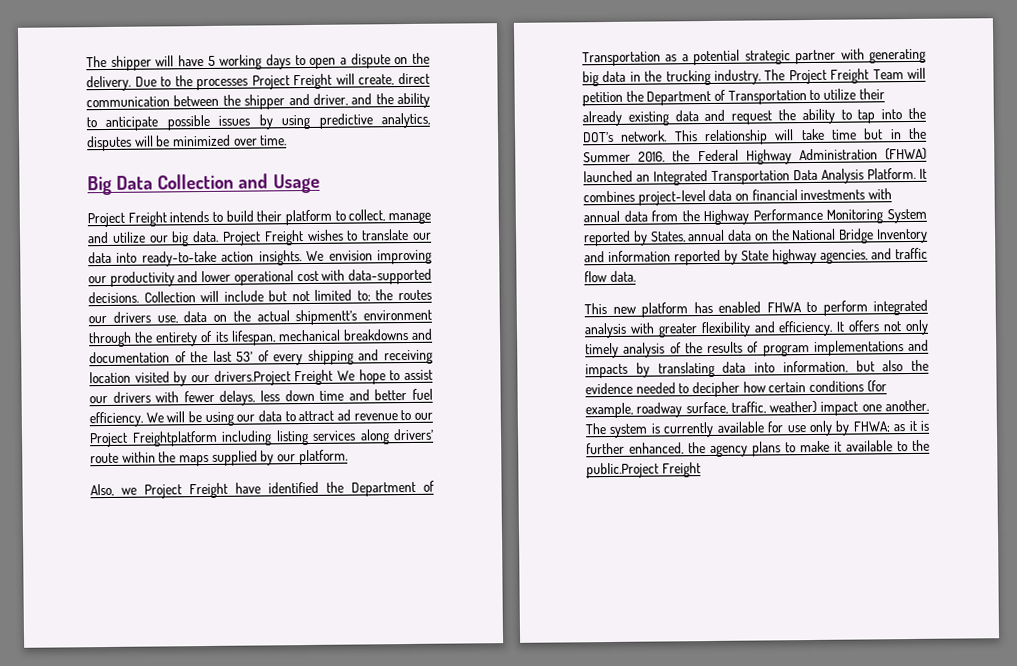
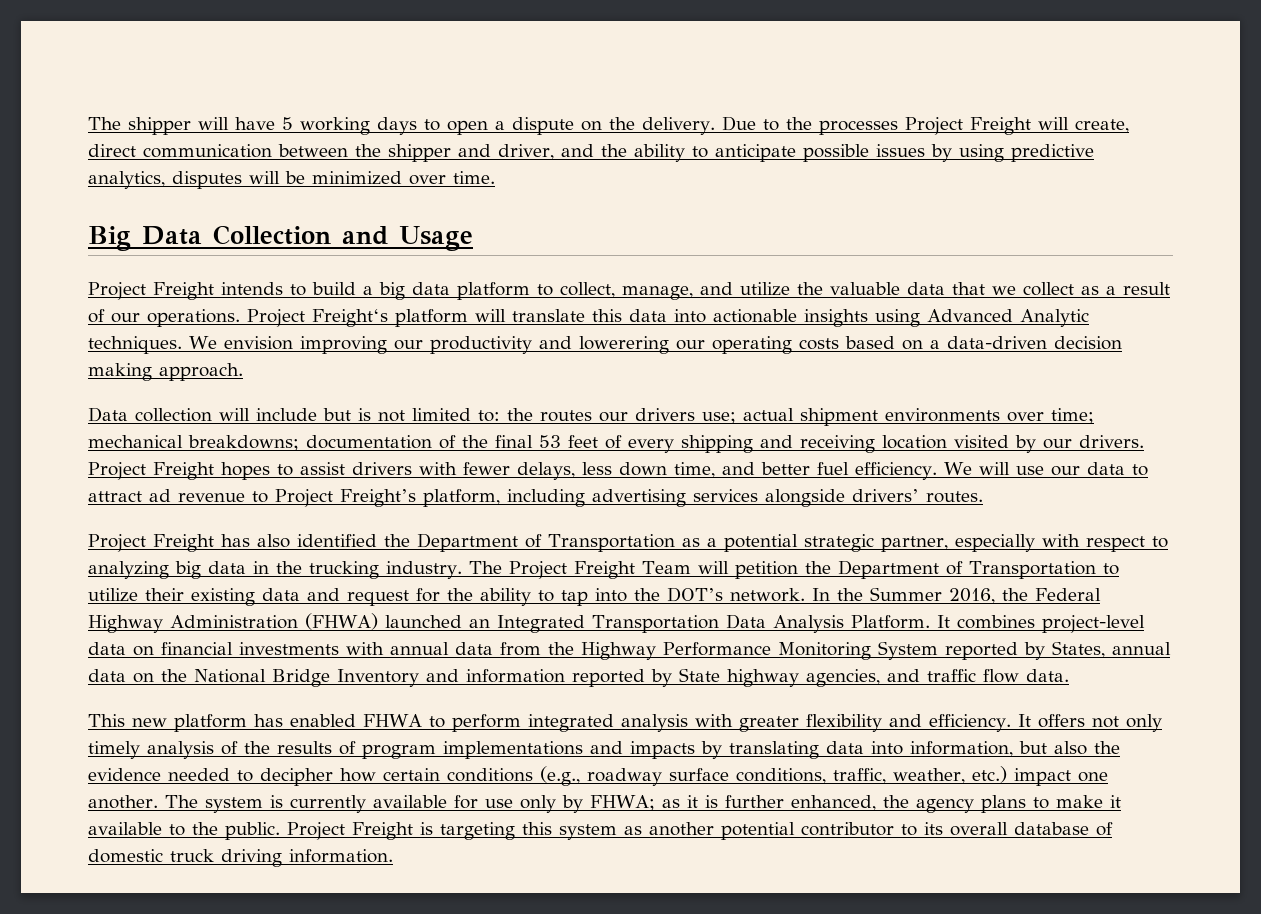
- Project Freight intends to build their platform to collect, manage and utilize our big data. Project Freight wishes to translate our data into ready-to-take action insights.
+ Project Freight intends to build a big data platform to collect, manage, and utilize the valuable data that we collect as a result of our operations. Project Freight‘s platform will translate this data into actionable insights using Advanced Analytic techniques.
- We envision improving our productivity and lower operational cost with data-supported decisions. Collection will include but not limited to; the routes our drivers use, data on the actual shipmentt’s environment through the entirety of its lifespan, mechanical breakdowns and documentation of the last 53’ of every shipping and receiving location visited by our drivers.Project Freight We hope to assist our drivers with fewer delays, less down time and better fuel efficiency.
+ We envision improving our productivity and lowerering our operating costs based on a data-driven decision making approach.
+ Data collection will include but is not limited to: the routes our drivers use; actual shipment environments over time; mechanical breakdowns; documentation of the final 53 feet of every shipping and receiving location visited by our drivers. Project Freight hopes to assist drivers with fewer delays, less down time, and better fuel efficiency.
- We will be using our data to attract ad revenue to our Project Freightplatform including listing services along drivers’ route within the maps supplied by our platform.
- Also, we Project Freight have identified the Department of Transportation as a potential strategic partner with generating big data in the trucking industry.
+ We will use our data to attract ad revenue to Project Freight’s platform, including advertising services alongside drivers’ routes.
+ Project Freight has also identified the Department of Transportation as a potential strategic partner, especially with respect to analyzing big data in the trucking industry.
- The Project Freight Team will petition the Department of Transportation to utilize their already existing data and request the ability to tap into the DOT’s network.
+ The Project Freight Team will petition the Department of Transportation to utilize their existing data and request for the ability to tap into the DOT’s network.
- This relationship will take time but in the Summer 2016, the Federal Highway Administration (FHWA) launched an Integrated Transportation Data Analysis Platform.
+ In the Summer 2016, the Federal Highway Administration (FHWA) launched an Integrated Transportation Data Analysis Platform.
- It offers not only timely analysis of the results of program implementations and impacts by translating data into information, but also the evidence needed to decipher how certain conditions (for example, roadway surface, traffic, weather) impact one another.
+ It offers not only timely analysis of the results of program implementations and impacts by translating data into information, but also the evidence needed to decipher how certain conditions (e.g., roadway surface conditions, traffic, weather, etc.) impact one another.
- The system is currently available for use only by FHWA; as it is further enhanced, the agency plans to make it available to the public.Project Freight
+ The system is currently available for use only by FHWA; as it is further enhanced, the agency plans to make it available to the public. Project Freight is targeting this system as another potential contributor to its overall database of domestic truck driving information.

